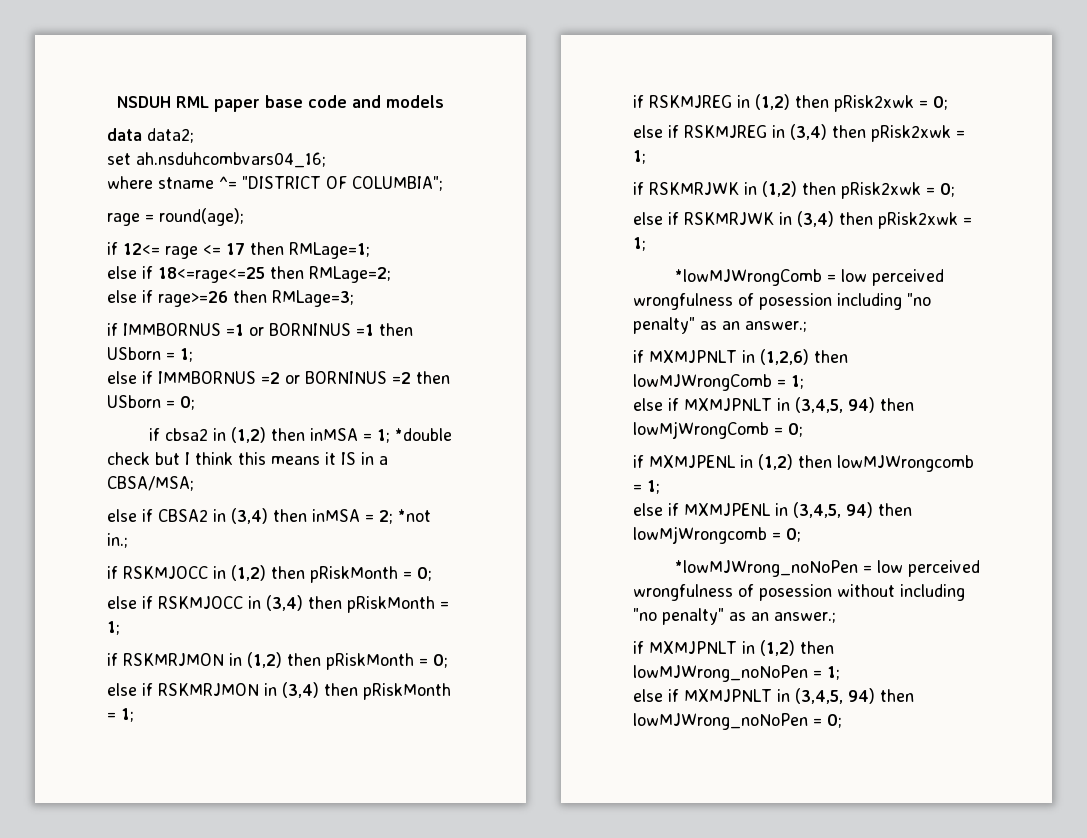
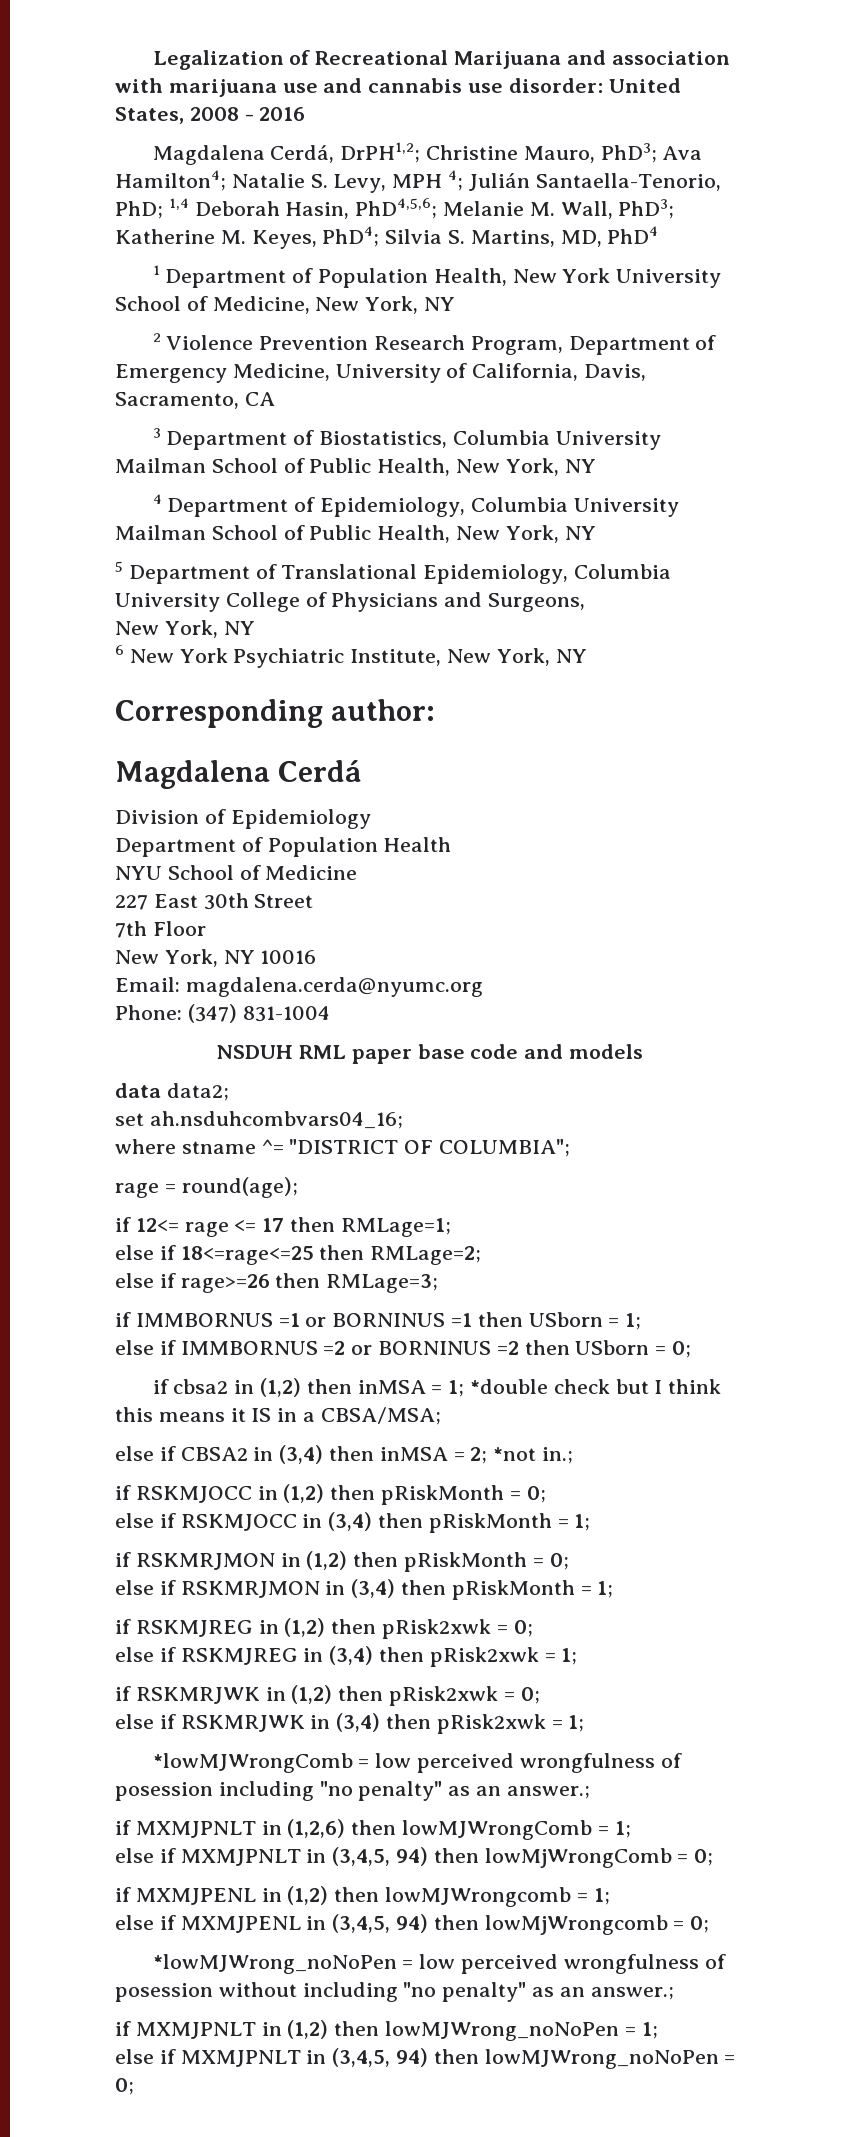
+ Legalization of Recreational Marijuana and association with marijuana use and cannabis use disorder: United States, 2008 - 2016
+ Magdalena Cerdá, DrPH1,2; Christine Mauro, PhD3; Ava Hamilton4; Natalie S. Levy, MPH 4; Julián Santaella-Tenorio, PhD; 1,4 Deborah Hasin, PhD4,5,6; Melanie M. Wall, PhD3; Katherine M. Keyes, PhD4; Silvia S. Martins, MD, PhD4
+ 1 Department of Population Health, New York University School of Medicine, New York, NY
+ 2 Violence Prevention Research Program, Department of Emergency Medicine, University of California, Davis, Sacramento, CA
+ 3 Department of Biostatistics, Columbia University Mailman School of Public Health, New York, NY
+ 4 Department of Epidemiology, Columbia University Mailman School of Public Health, New York, NY
+ 5 Department of Translational Epidemiology, Columbia University College of Physicians and Surgeons,
+ New York, NY
+ 6 New York Psychiatric Institute, New York, NY
+ Corresponding author:
+ Magdalena Cerdá
+ Division of Epidemiology
+ Department of Population Health
+ NYU School of Medicine
+ 227 East 30th Street
+ 7th Floor
+ New York, NY 10016
+ Email: magdalena.cerda@nyumc.org
+ Phone: (347) 831-1004

